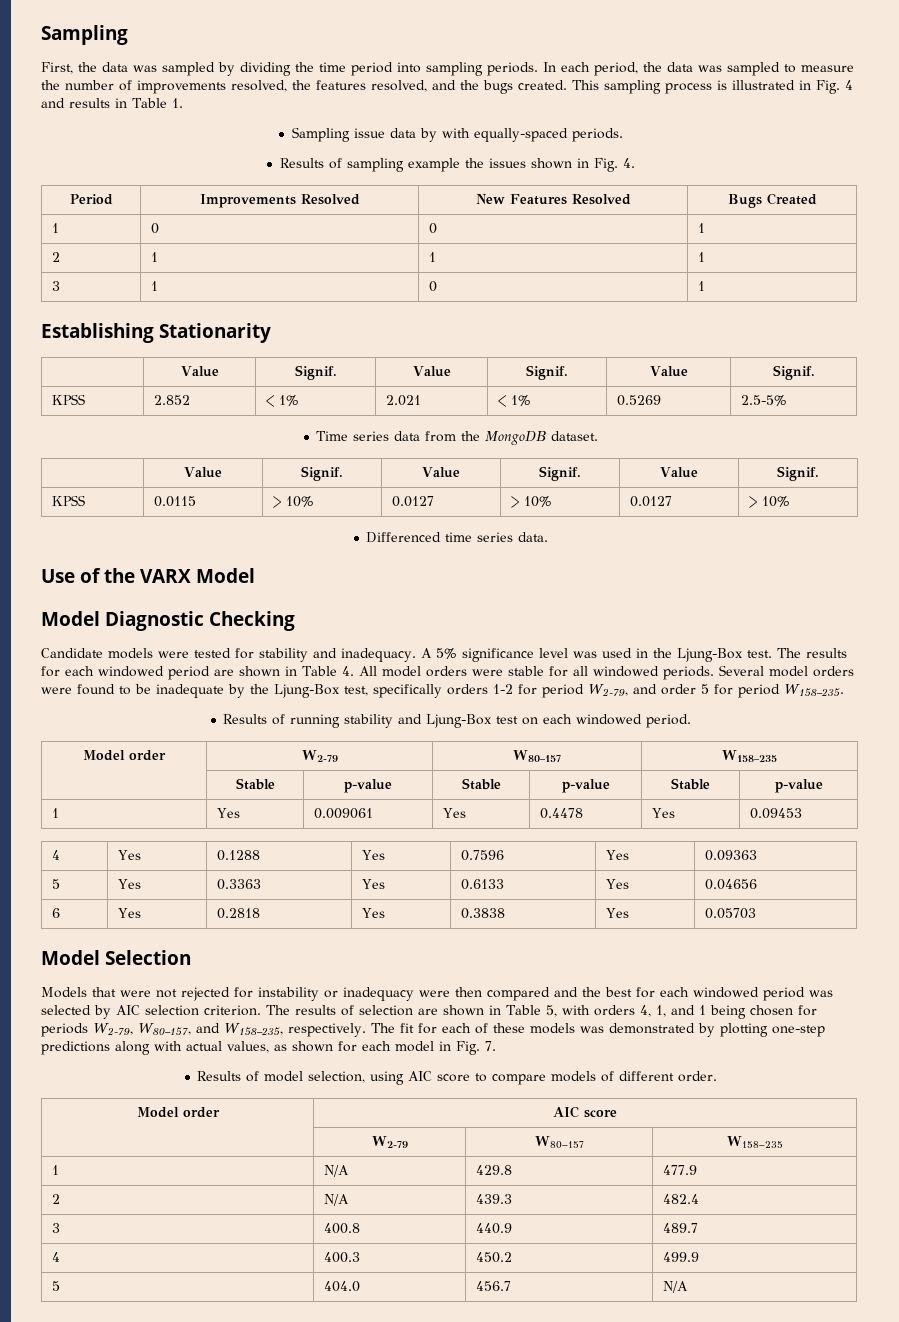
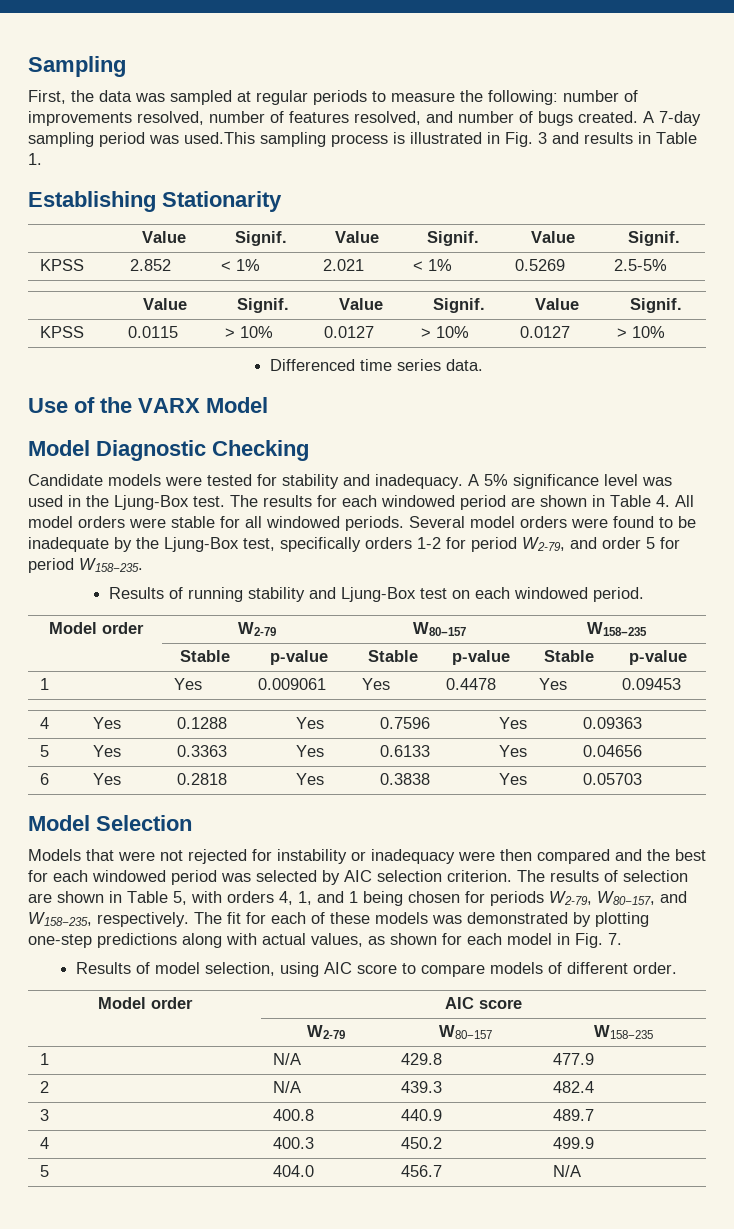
- First, the data was sampled by dividing the time period into sampling periods. In each period, the data was sampled to measure the number of improvements resolved, the features resolved, and the bugs created. This sampling process is illustrated in Fig. 4 and results in Table 1.
+ First, the data was sampled at regular periods to measure the following: number of improvements resolved, number of features resolved, and number of bugs created. A 7-day sampling period was used.This sampling process is illustrated in Fig. 3 and results in Table 1.
- Sampling issue data by with equally-spaced periods.
- Results of sampling example the issues shown in Fig. 4.
- Period | Improvements Resolved | New Features Resolved | Bugs Created
- 1 | 0 | 0 | 1
- 2 | 1 | 1 | 1
- 3 | 1 | 0 | 1
- Time series data from the MongoDB dataset.

